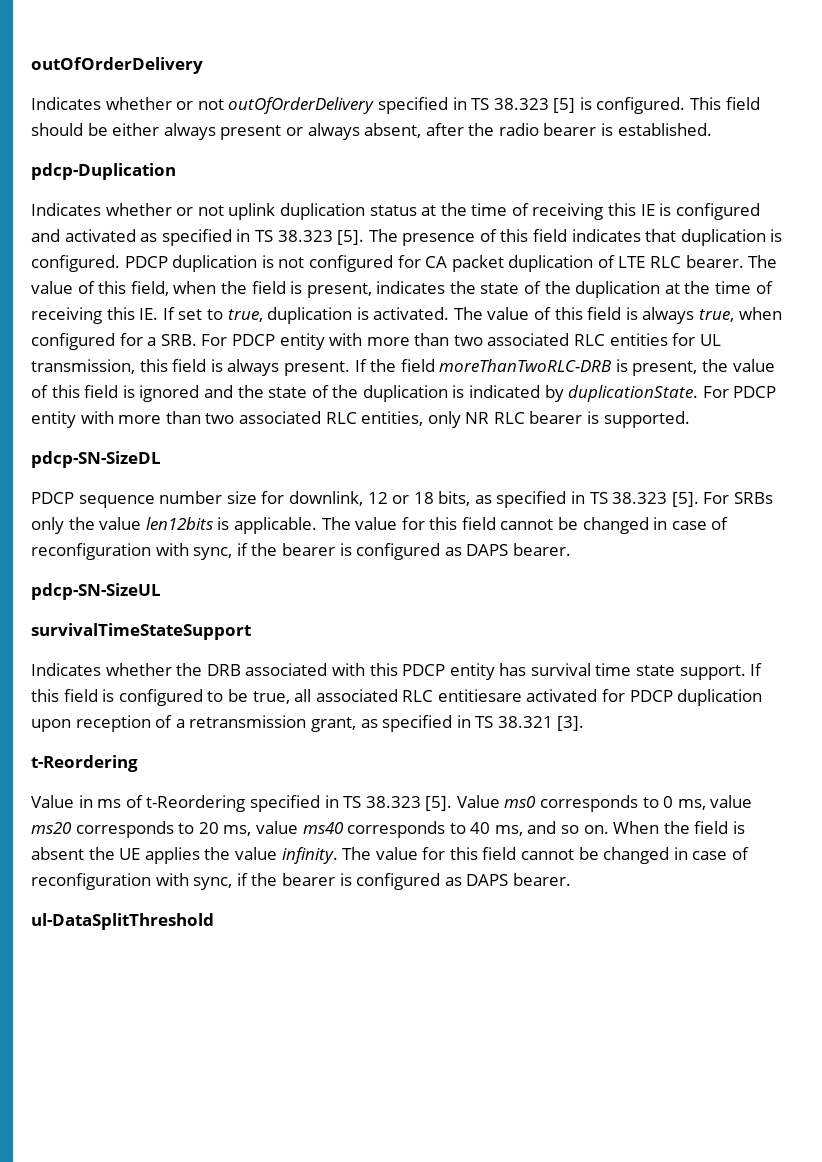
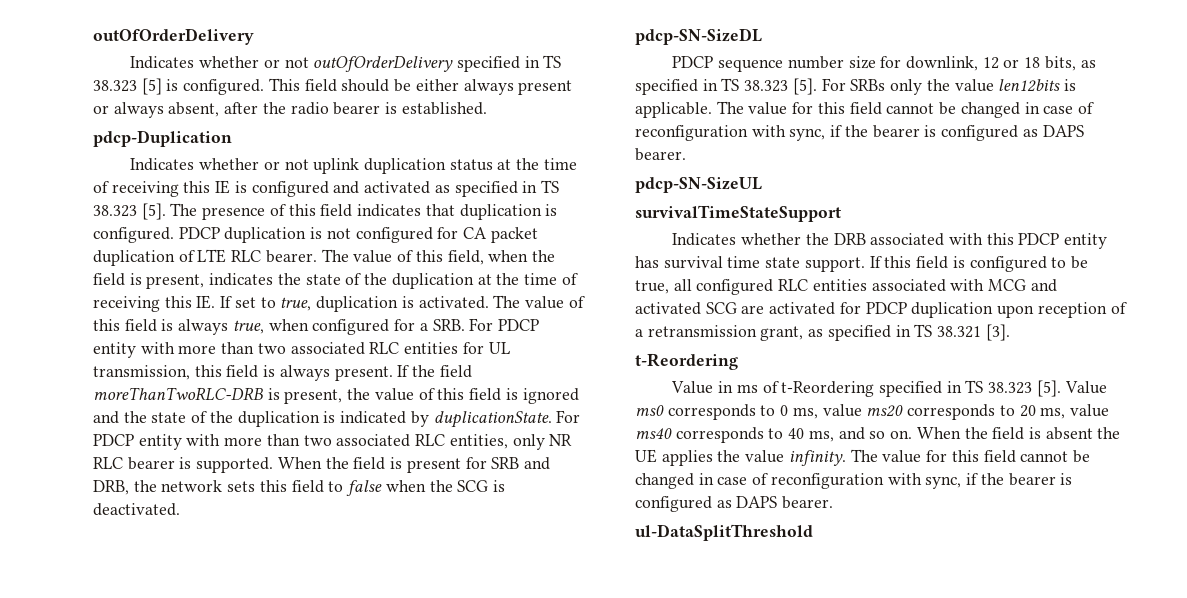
+ When the field is present for SRB and DRB, the network sets this field to false when the SCG is deactivated.
- If this field is configured to be true, all associated RLC entitiesare activated for PDCP duplication upon reception of a retransmission grant, as specified in TS 38.321 [3].
+ If this field is configured to be true, all configured RLC entities associated with MCG and activated SCG are activated for PDCP duplication upon reception of a retransmission grant, as specified in TS 38.321 [3].

